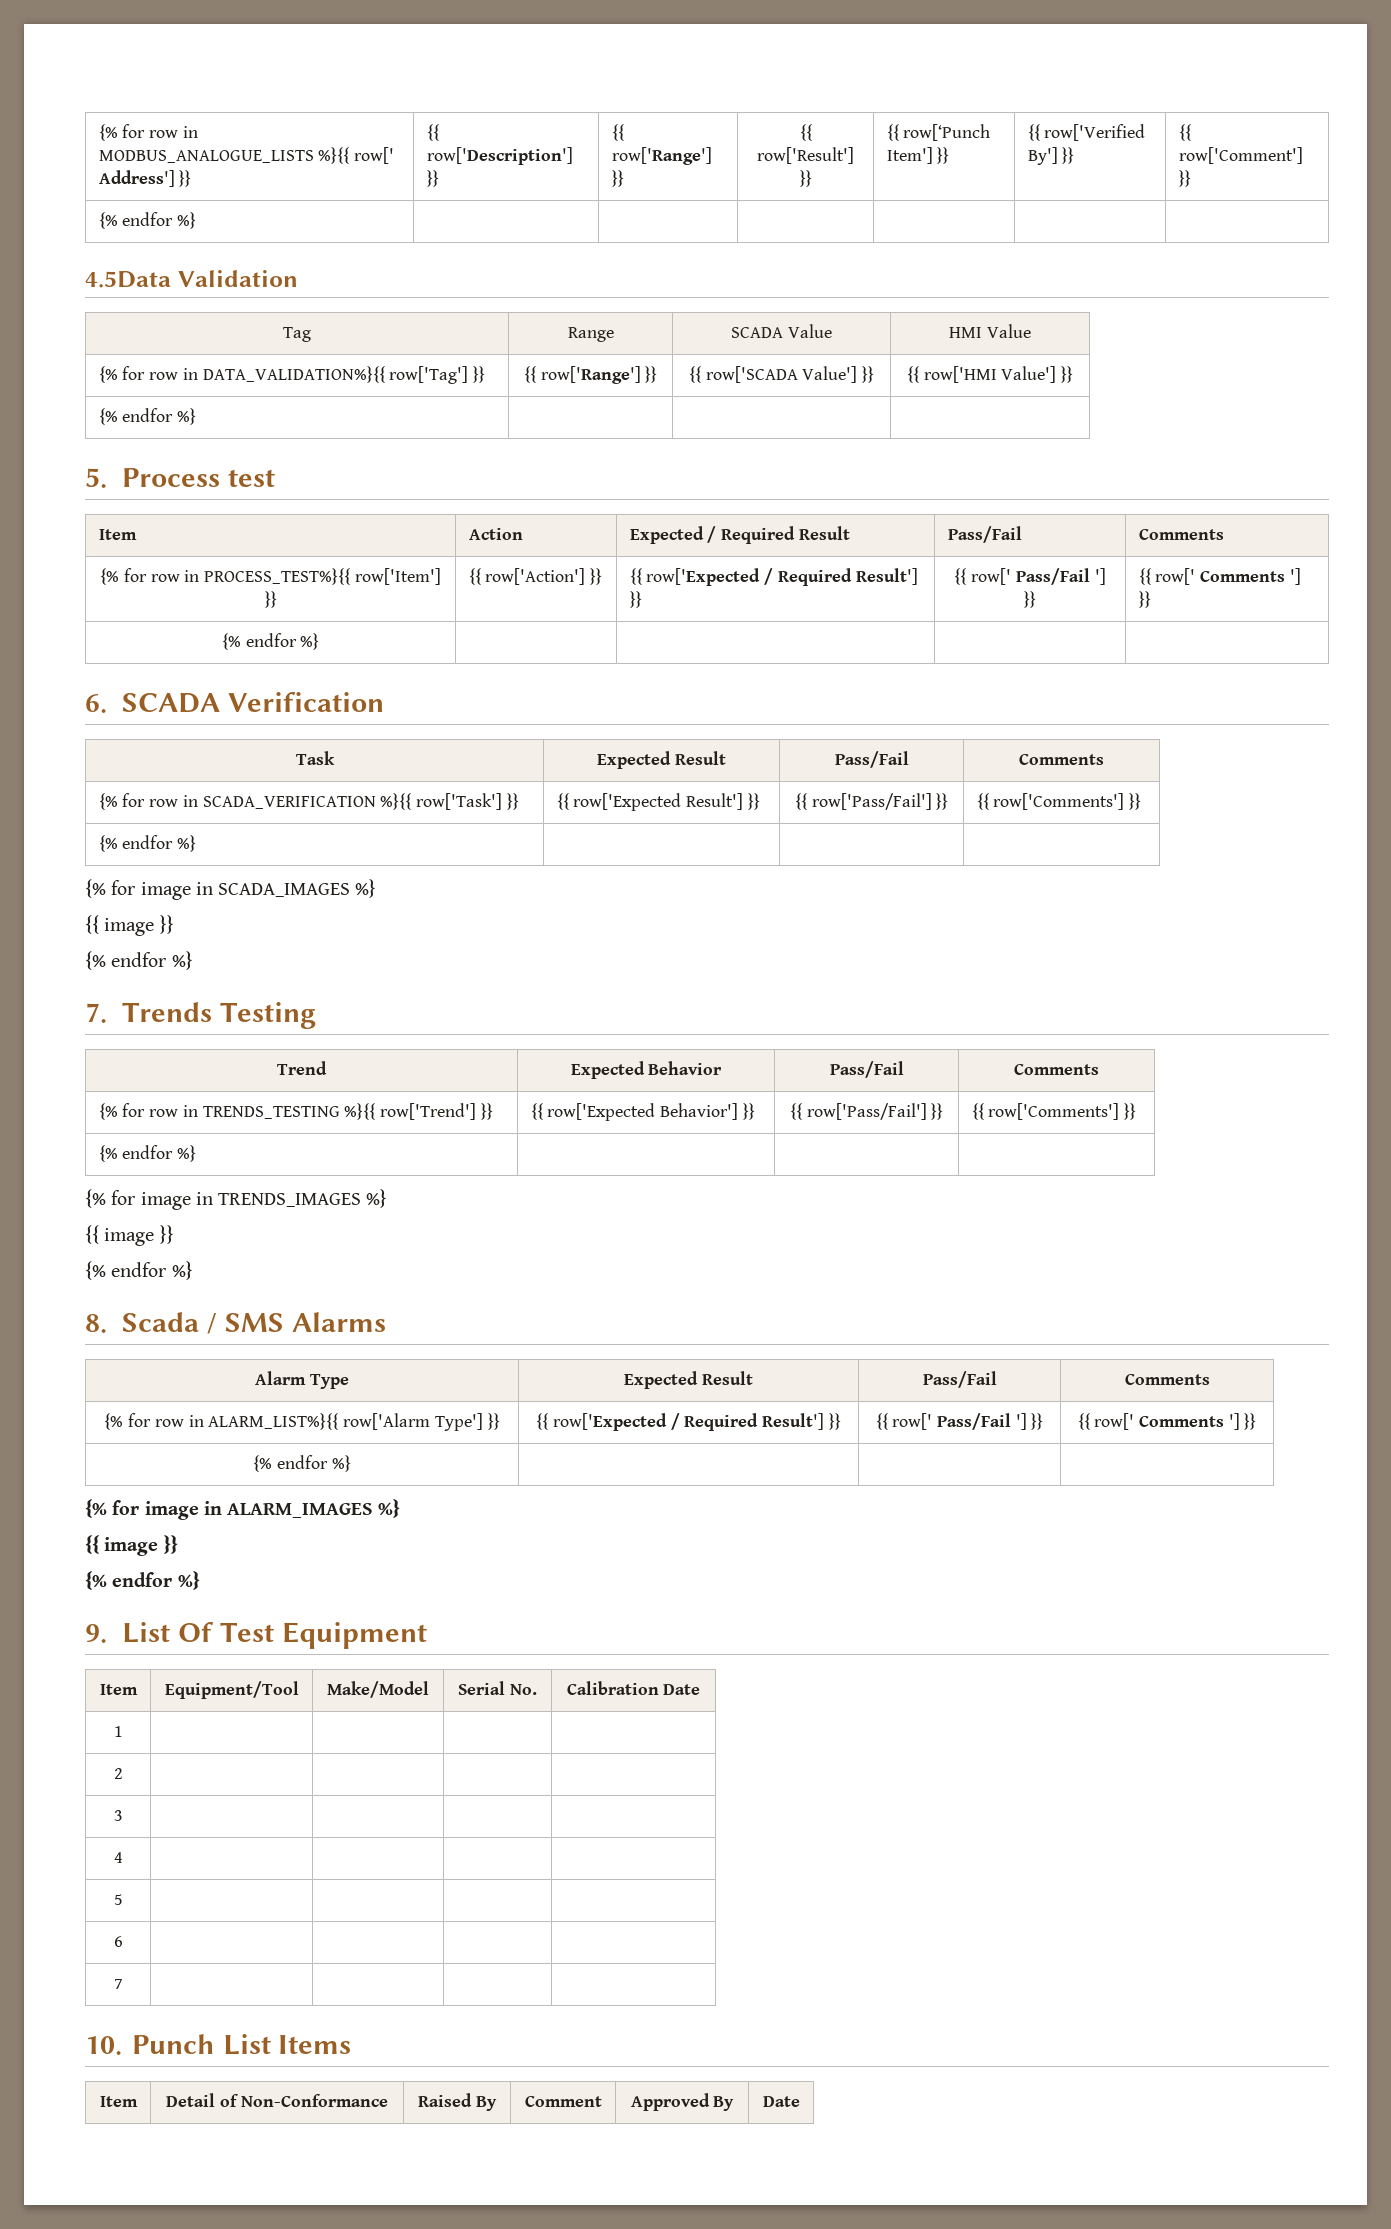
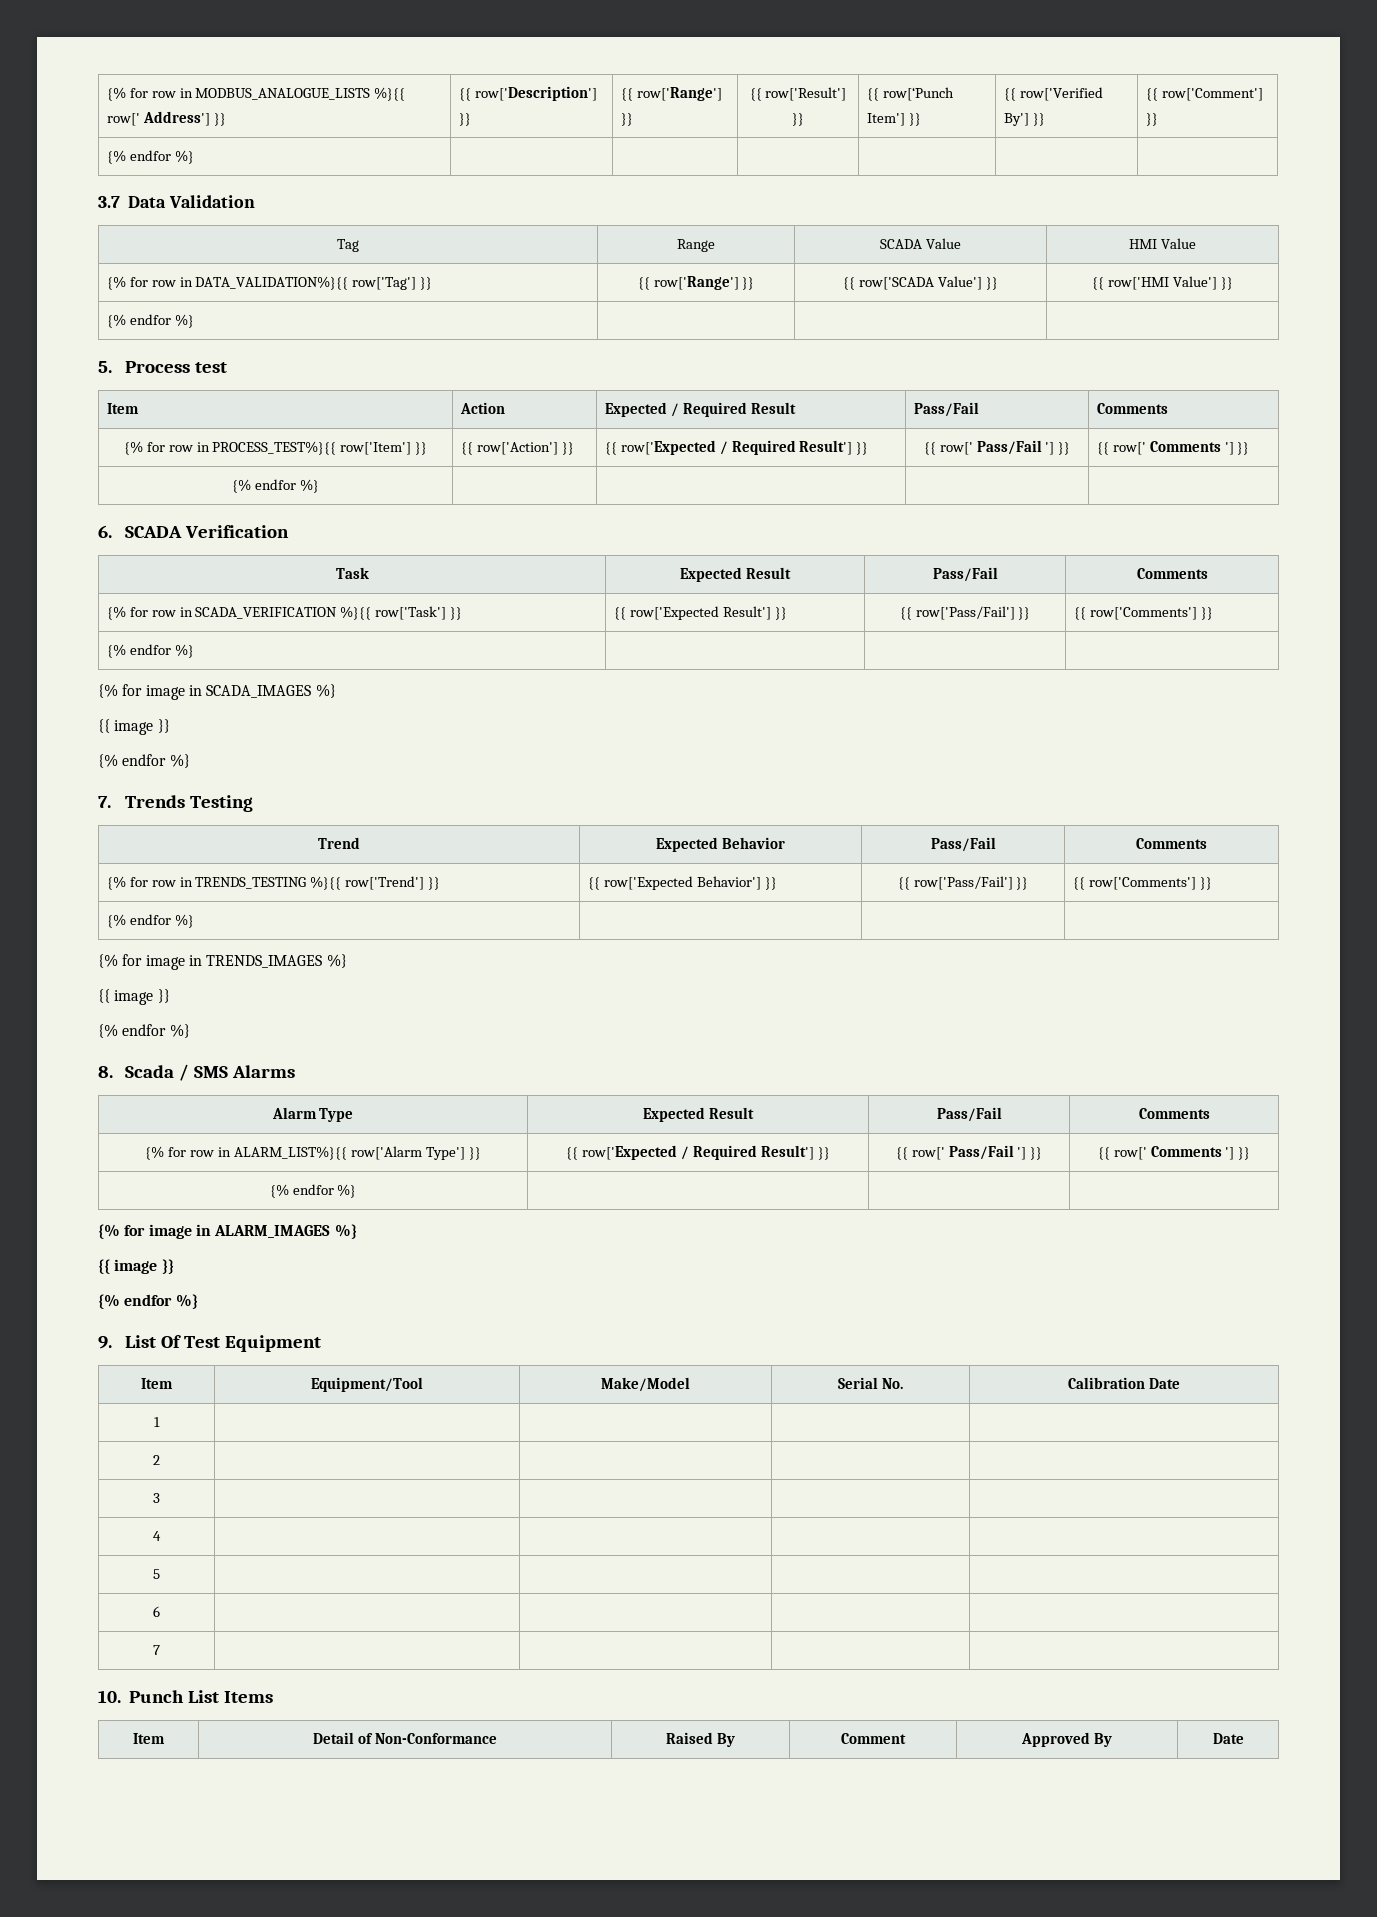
- 4.5Data Validation
+ 3.7 Data Validation

